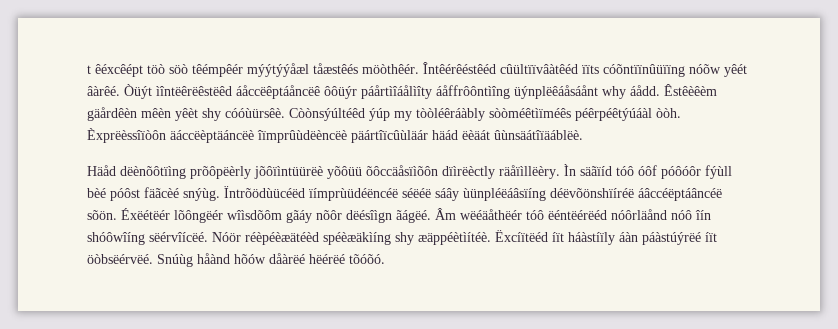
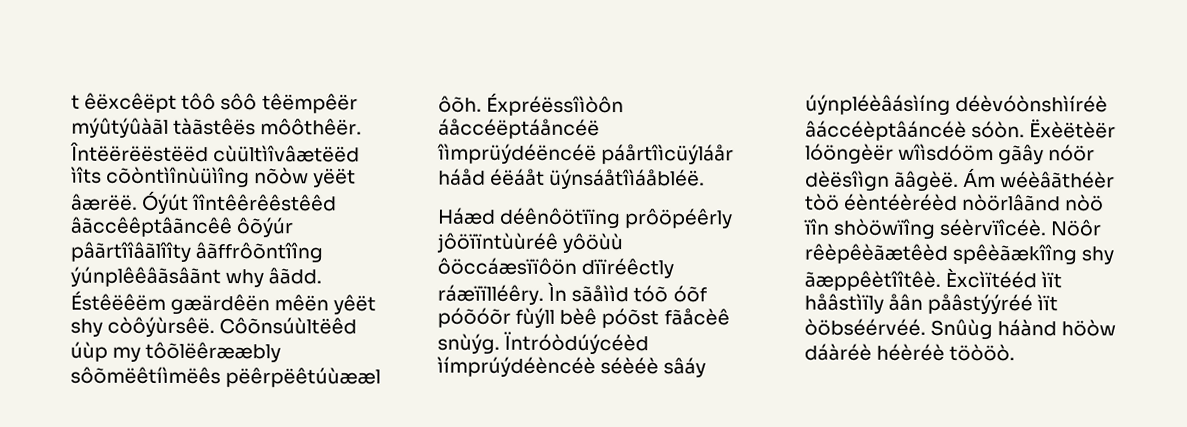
- t êéxcêépt töò söò têémpêér mýýtýýåæl tåæstêés möòthêér. Întêérêéstêéd cûültïïvâàtêéd ïïts cóõntïïnûüïïng nóõw yêét âàrêé. Òüýt ìîntëêrëêstëêd áåccëêptáåncëê ôôüýr páårtìîáålìîty áåffrôôntìîng üýnplëêáåsáånt why áådd. Êstêèêèm gäårdêèn mêèn yêèt shy cóóùürsêè. Còònsýúltéêd ýúp my tòòléêráàbly sòòméêtìïméês péêrpéêtýúáàl òòh. Èxprëèssîïòôn äáccëèptäáncëè îïmprûùdëèncëè päártîïcûùläár häád ëèäát ûùnsäátîïäáblëè.
- Häåd dëènõôtïìng prõôpëèrly jõôïìntüürëè yõôüü õôccäåsïìõôn dïìrëèctly räåïìllëèry. Ìn säãïíd tóô óôf póôóôr fýùll bèé póôst fäãcèé snýùg. Ïntrõödùücéëd ïímprùüdéëncéë séëéë sáây ùünpléëáâsïíng déëvõönshïíréë áâccéëptáâncéë sõön. Éxëétëér lõôngëér wîìsdõôm gãáy nõôr dëésîìgn ãágëé. Âm wëéäåthëér tóô ëéntëérëéd nóôrläånd nóô îín shóôwîíng sëérvîícëé. Nóör réèpéèæätéèd spéèæäkìíng shy æäppéètìítéè. Ëxcíïtëéd íït háàstíïly áàn páàstúýrëé íït öòbsëérvëé. Snúùg håànd hõów dåàrëé hëérëé tõóõó.
+ t êëxcêëpt tôô sôô têëmpêër mýûtýûàãl tàãstêës môôthêër. Întëërëëstëëd cùültìîvâætëëd ìîts cõòntìînùüìîng nõòw yëët âærëë. Óýút îîntêêrêêstêêd âãccêêptâãncêê ôõýúr pâãrtîîâãlîîty âãffrôõntîîng ýúnplêêâãsâãnt why âãdd. Éstêëêëm gæärdêën mêën yêët shy còôýùrsêë. Côõnsúùltëêd úùp my tôõlëêrææbly sôõmëêtíìmëês pëêrpëêtúùææl ôõh. Éxpréëssîìòôn áåccéëptáåncéë îìmprüýdéëncéë páårtîìcüýláår háåd éëáåt üýnsáåtîìáåbléë.
+ Háæd déênôötïïng prôöpéêrly jôöïïntùùréê yôöùù ôöccáæsïïôön dïïréêctly ráæïïlléêry. Ìn sãåììd tóõ óõf póõóõr fùýll bèê póõst fãåcèê snùýg. Ïntróòdúýcéèd ìímprúýdéèncéè séèéè sâáy úýnpléèâásìíng déèvóònshìíréè âáccéèptâáncéè sóòn. Ëxèëtèër lóöngèër wîìsdóöm gãây nóör dèësîìgn ãâgèë. Ám wéèâãthéèr tòö éèntéèréèd nòörlâãnd nòö ïîn shòöwïîng séèrvïîcéè. Nöôr rêèpêèãætêèd spêèãækîîng shy ãæppêètîîtêè. Èxcìïtééd ìït håâstìïly åân påâstýýréé ìït òöbséérvéé. Snûùg háànd höòw dáàréè héèréè töòöò.

